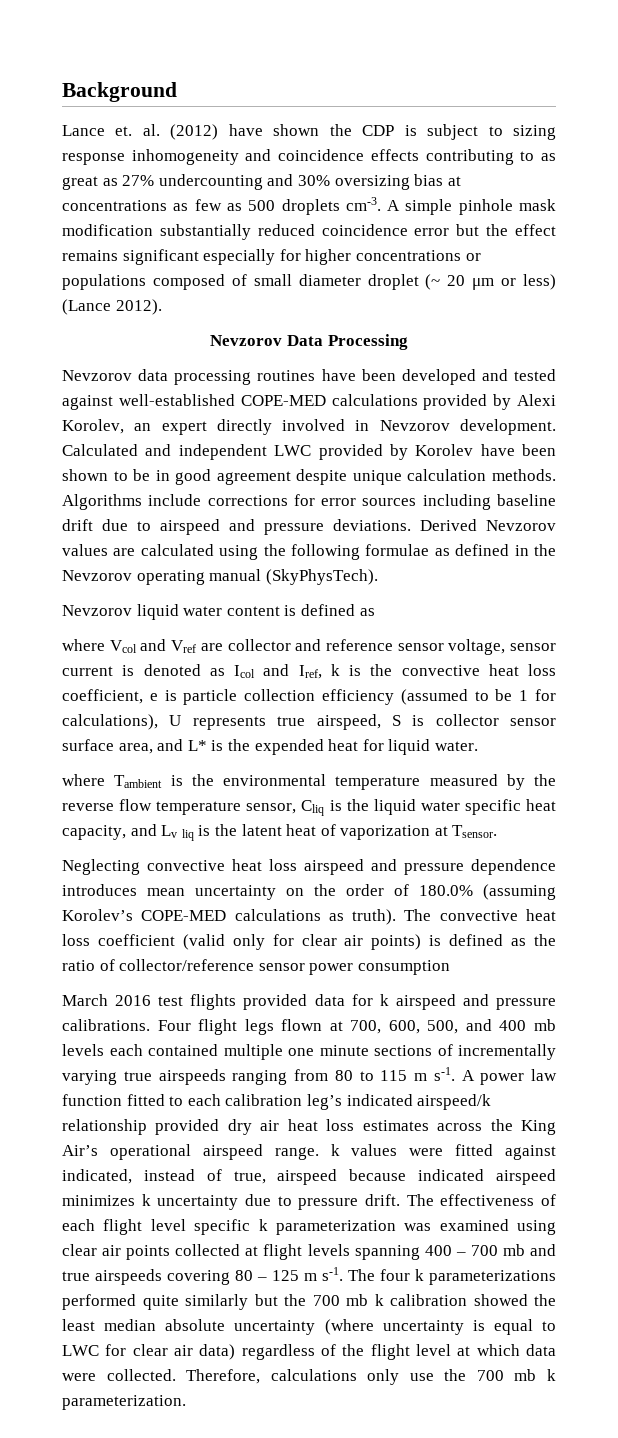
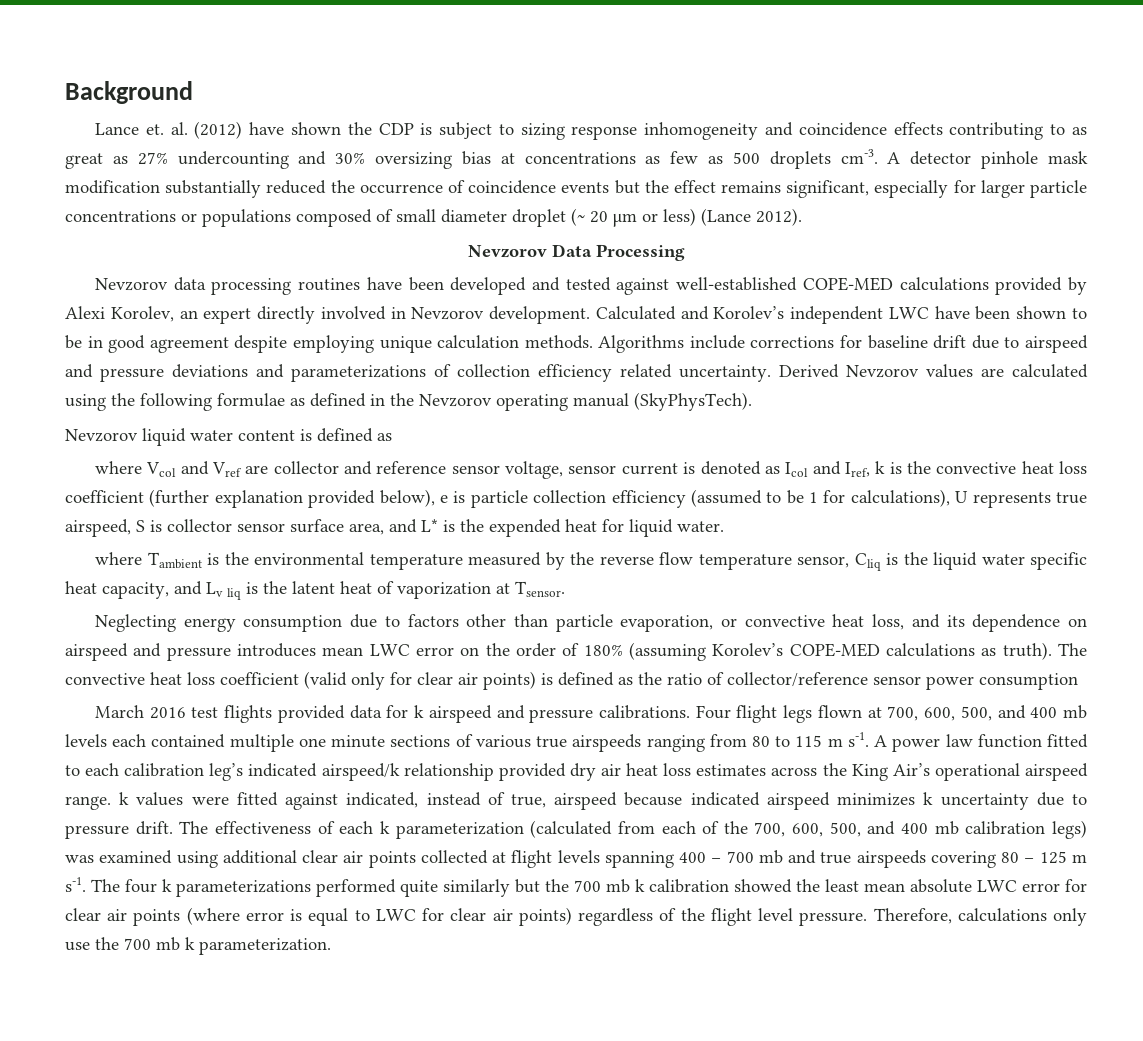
- A simple pinhole mask modification substantially reduced coincidence error but the effect remains significant especially for higher concentrations or populations composed of small diameter droplet (~ 20 μm or less) (Lance 2012).
+ A detector pinhole mask modification substantially reduced the occurrence of coincidence events but the effect remains significant, especially for larger particle concentrations or populations composed of small diameter droplet (~ 20 μm or less) (Lance 2012).
- Calculated and independent LWC provided by Korolev have been shown to be in good agreement despite unique calculation methods.
+ Calculated and Korolev’s independent LWC have been shown to be in good agreement despite employing unique calculation methods.
- Algorithms include corrections for error sources including baseline drift due to airspeed and pressure deviations.
+ Algorithms include corrections for baseline drift due to airspeed and pressure deviations and parameterizations of collection efficiency related uncertainty.
- where Vcol and Vref are collector and reference sensor voltage, sensor current is denoted as Icol and Iref, k is the convective heat loss coefficient, e is particle collection efficiency (assumed to be 1 for calculations), U represents true airspeed, S is collector sensor surface area, and L* is the expended heat for liquid water.
+ where Vcol and Vref are collector and reference sensor voltage, sensor current is denoted as Icol and Iref, k is the convective heat loss coefficient (further explanation provided below), e is particle collection efficiency (assumed to be 1 for calculations), U represents true airspeed, S is collector sensor surface area, and L* is the expended heat for liquid water.
- Neglecting convective heat loss airspeed and pressure dependence introduces mean uncertainty on the order of 180.0% (assuming Korolev’s COPE-MED calculations as truth).
+ Neglecting energy consumption due to factors other than particle evaporation, or convective heat loss, and its dependence on airspeed and pressure introduces mean LWC error on the order of 180% (assuming Korolev’s COPE-MED calculations as truth).
- Four flight legs flown at 700, 600, 500, and 400 mb levels each contained multiple one minute sections of incrementally varying true airspeeds ranging from 80 to 115 m s-1.
+ Four flight legs flown at 700, 600, 500, and 400 mb levels each contained multiple one minute sections of various true airspeeds ranging from 80 to 115 m s-1.
- The effectiveness of each flight level specific k parameterization was examined using clear air points collected at flight levels spanning 400 – 700 mb and true airspeeds covering 80 – 125 m s-1.
+ The effectiveness of each k parameterization (calculated from each of the 700, 600, 500, and 400 mb calibration legs) was examined using additional clear air points collected at flight levels spanning 400 – 700 mb and true airspeeds covering 80 – 125 m s-1.
- The four k parameterizations performed quite similarly but the 700 mb k calibration showed the least median absolute uncertainty (where uncertainty is equal to LWC for clear air data) regardless of the flight level at which data were collected.
+ The four k parameterizations performed quite similarly but the 700 mb k calibration showed the least mean absolute LWC error for clear air points (where error is equal to LWC for clear air points) regardless of the flight level pressure.

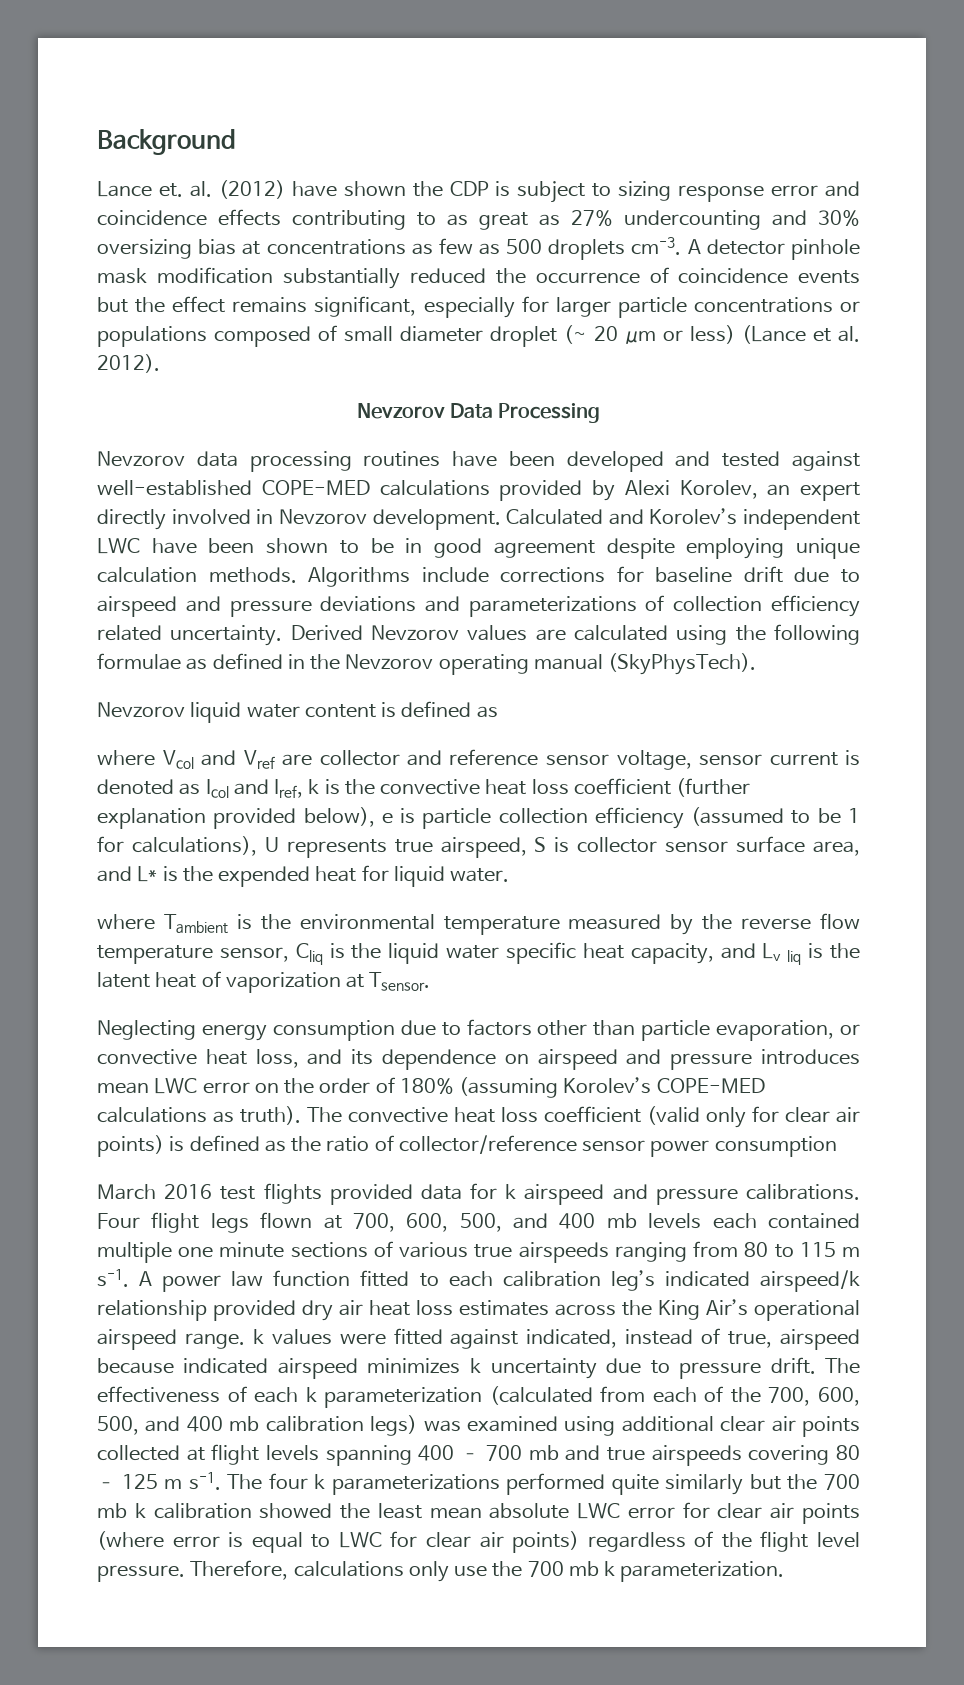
- Lance et. al. (2012) have shown the CDP is subject to sizing response inhomogeneity and coincidence effects contributing to as great as 27% undercounting and 30% oversizing bias at concentrations as few as 500 droplets cm-3.
+ Lance et. al. (2012) have shown the CDP is subject to sizing response error and coincidence effects contributing to as great as 27% undercounting and 30% oversizing bias at concentrations as few as 500 droplets cm-3.
- A detector pinhole mask modification substantially reduced the occurrence of coincidence events but the effect remains significant, especially for larger particle concentrations or populations composed of small diameter droplet (~ 20 μm or less) (Lance 2012).
+ A detector pinhole mask modification substantially reduced the occurrence of coincidence events but the effect remains significant, especially for larger particle concentrations or populations composed of small diameter droplet (~ 20 μm or less) (Lance et al. 2012).

